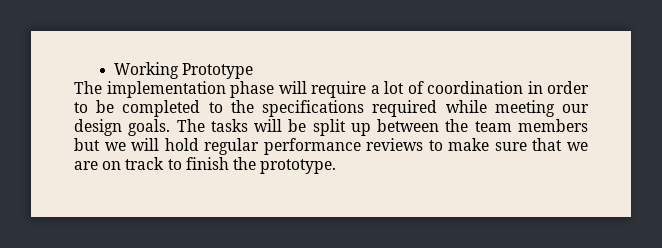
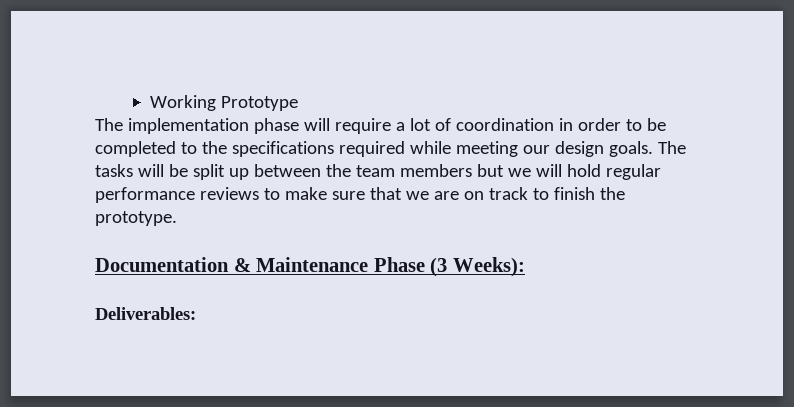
+ Documentation & Maintenance Phase (3 Weeks):
+ Deliverables:

